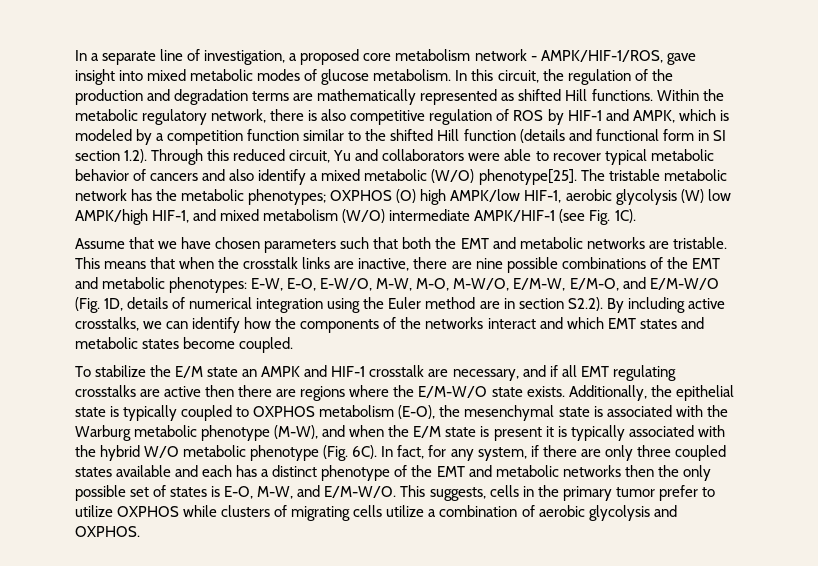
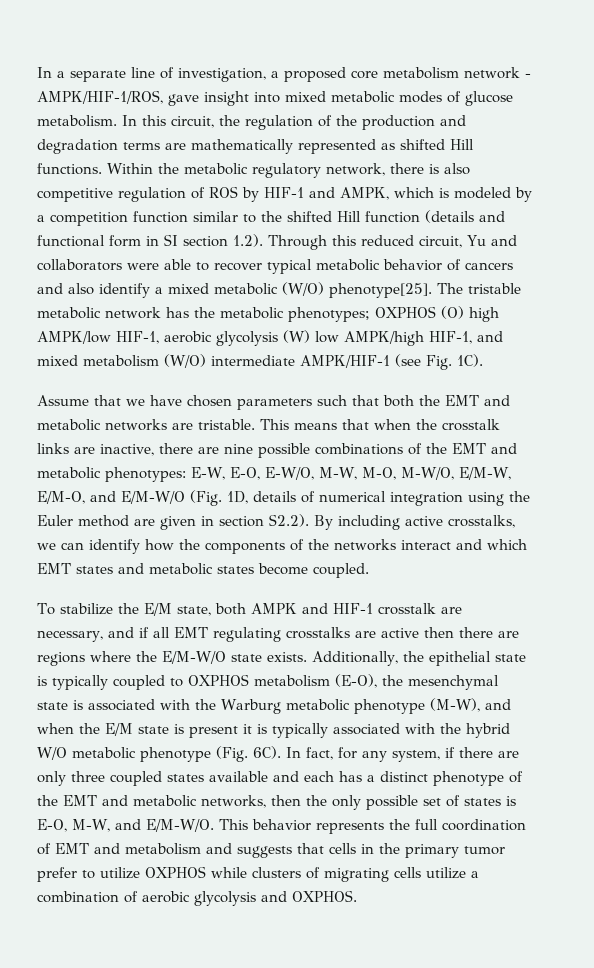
- E-W, E-O, E-W/O, M-W, M-O, M-W/O, E/M-W, E/M-O, and E/M-W/O (Fig. 1D, details of numerical integration using the Euler method are in section S2.2). By including active crosstalks, we can identify how the components of the networks interact and which EMT states and metabolic states become coupled.
+ E-W, E-O, E-W/O, M-W, M-O, M-W/O, E/M-W, E/M-O, and E/M-W/O (Fig. 1D, details of numerical integration using the Euler method are given in section S2.2). By including active crosstalks, we can identify how the components of the networks interact and which EMT states and metabolic states become coupled.
- To stabilize the E/M state an AMPK and HIF-1 crosstalk are necessary, and if all EMT regulating crosstalks are active then there are regions where the E/M-W/O state exists.
+ To stabilize the E/M state, both AMPK and HIF-1 crosstalk are necessary, and if all EMT regulating crosstalks are active then there are regions where the E/M-W/O state exists.
- In fact, for any system, if there are only three coupled states available and each has a distinct phenotype of the EMT and metabolic networks then the only possible set of states is E-O, M-W, and E/M-W/O.
+ In fact, for any system, if there are only three coupled states available and each has a distinct phenotype of the EMT and metabolic networks, then the only possible set of states is E-O, M-W, and E/M-W/O.
- This suggests, cells in the primary tumor prefer to utilize OXPHOS while clusters of migrating cells utilize a combination of aerobic glycolysis and OXPHOS.
+ This behavior represents the full coordination of EMT and metabolism and suggests that cells in the primary tumor prefer to utilize OXPHOS while clusters of migrating cells utilize a combination of aerobic glycolysis and OXPHOS.

